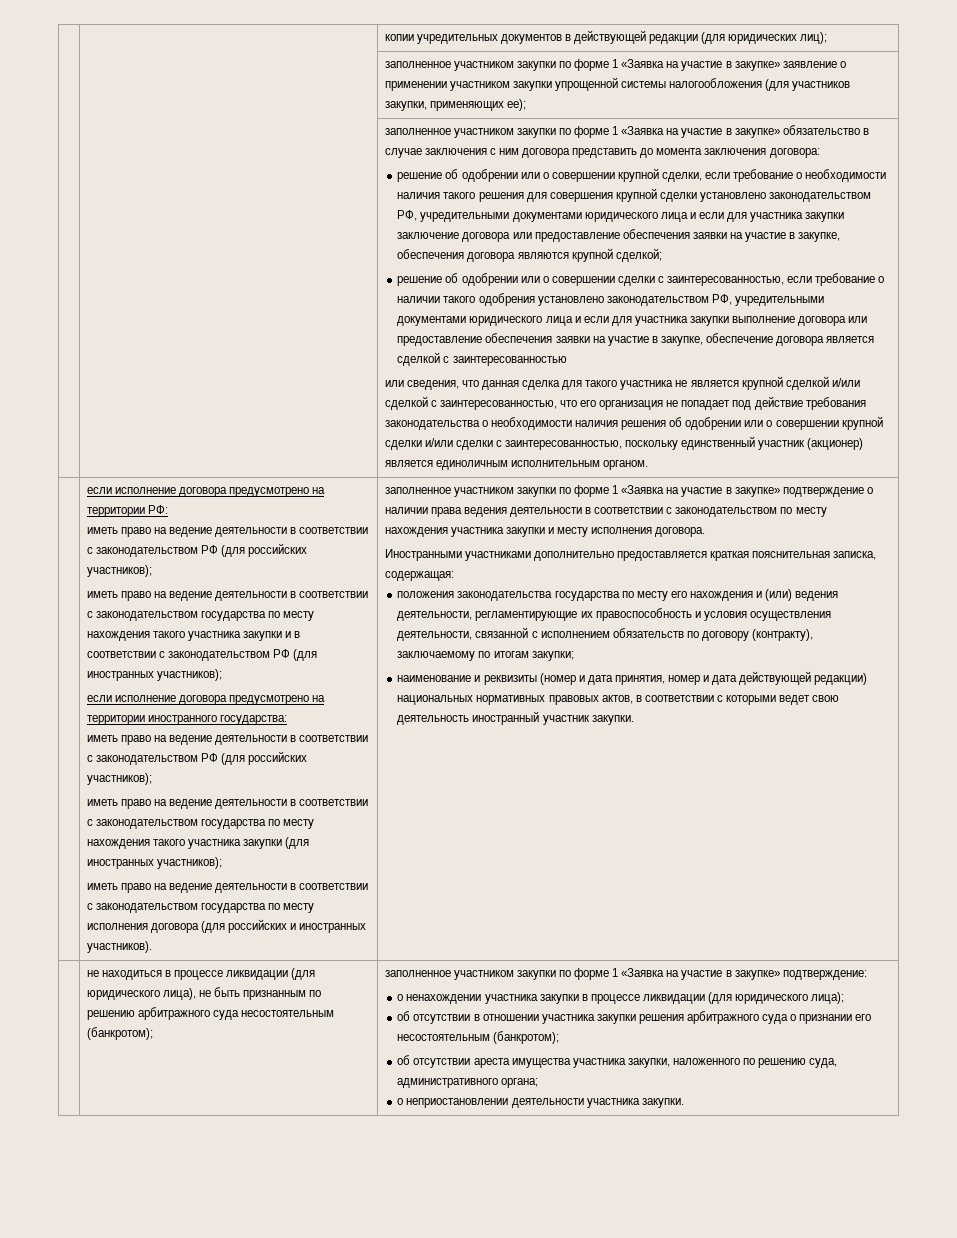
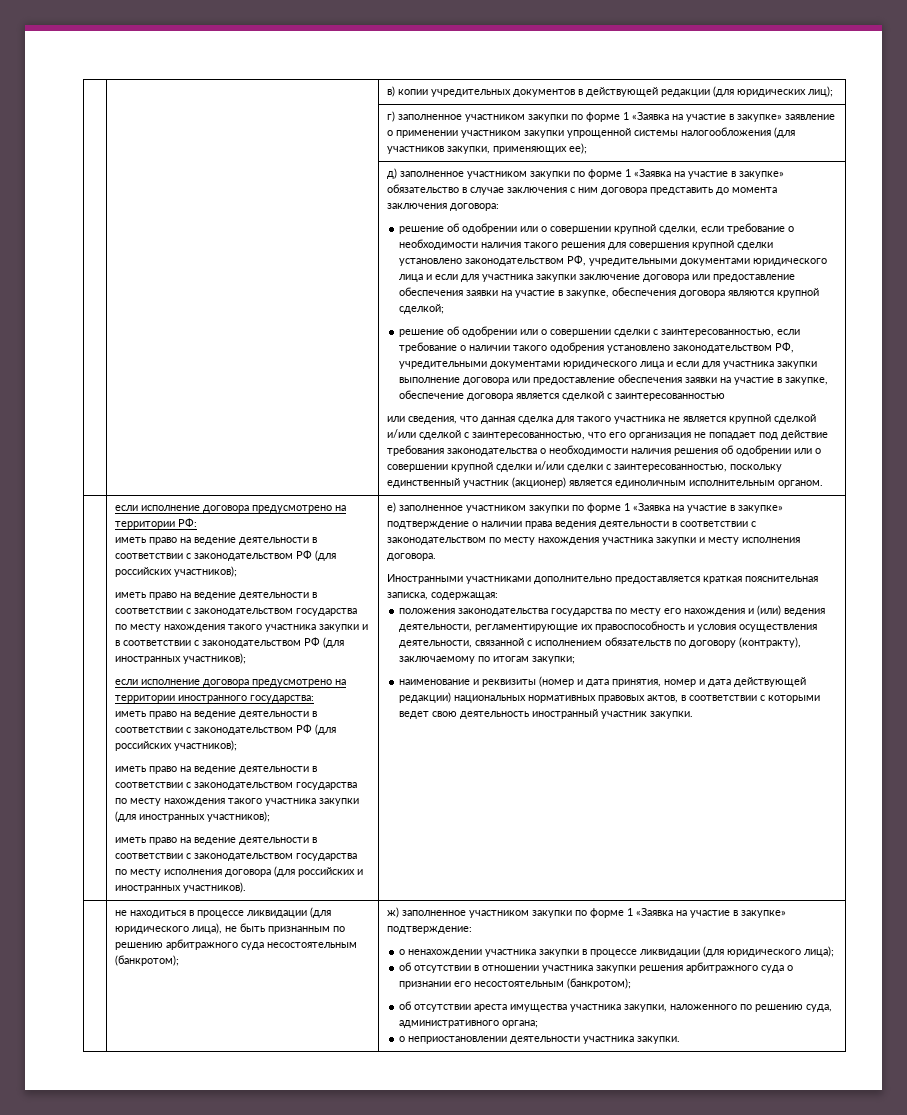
- | | копии учредительных документов в действующей редакции (для юридических лиц);
+ | | в) копии учредительных документов в действующей редакции (для юридических лиц);
- | | заполненное участником закупки по форме 1 «Заявка на участие в закупке» заявление о применении участником закупки упрощенной системы налогообложения (для участников закупки, применяющих ее);
+ | | г) заполненное участником закупки по форме 1 «Заявка на участие в закупке» заявление о применении участником закупки упрощенной системы налогообложения (для участников закупки, применяющих ее);
- заполненное участником закупки по форме 1 «Заявка на участие в закупке» обязательство в случае заключения с ним договора представить до момента заключения договора:
+ д) заполненное участником закупки по форме 1 «Заявка на участие в закупке» обязательство в случае заключения с ним договора представить до момента заключения договора:
- заполненное участником закупки по форме 1 «Заявка на участие в закупке» подтверждение о наличии права ведения деятельности в соответствии с законодательством по месту нахождения участника закупки и месту исполнения договора.
+ е) заполненное участником закупки по форме 1 «Заявка на участие в закупке» подтверждение о наличии права ведения деятельности в соответствии с законодательством по месту нахождения участника закупки и месту исполнения договора.
- заполненное участником закупки по форме 1 «Заявка на участие в закупке» подтверждение:
+ ж) заполненное участником закупки по форме 1 «Заявка на участие в закупке» подтверждение:

